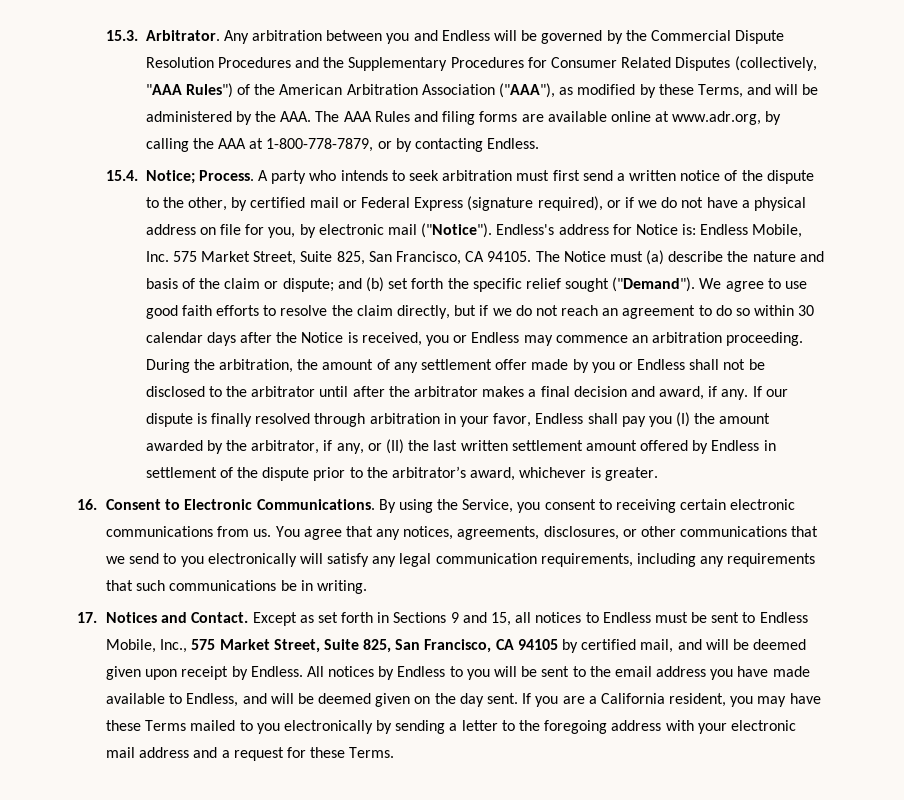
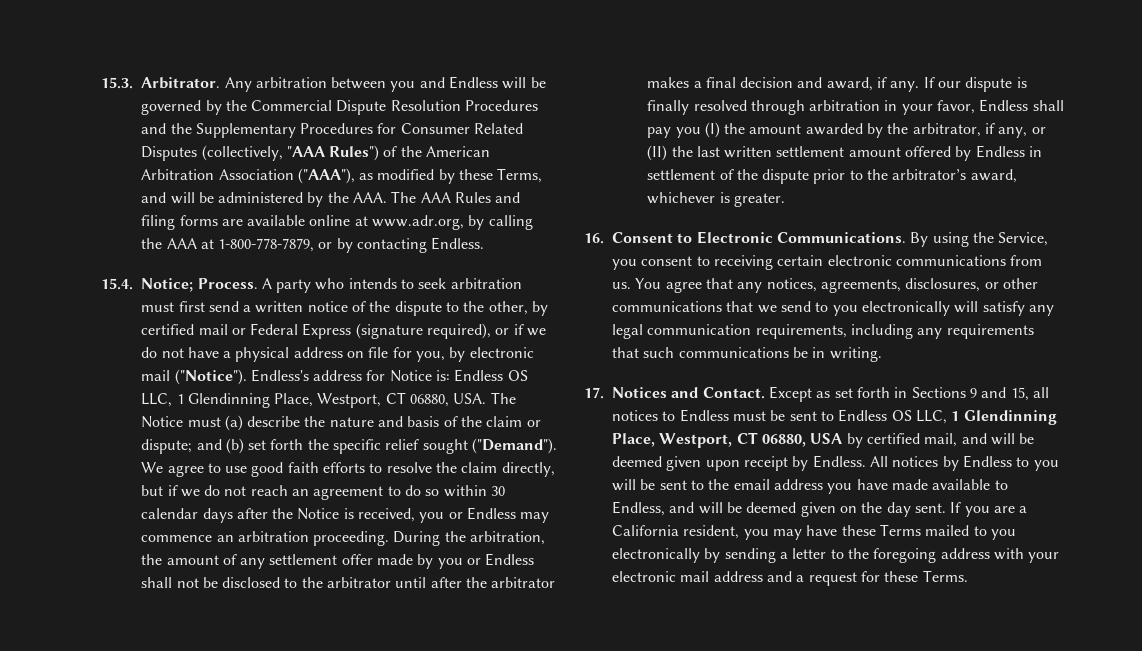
- Endless's address for Notice is: Endless Mobile, Inc. 575 Market Street, Suite 825, San Francisco, CA 94105. The Notice must (a) describe the nature and basis of the claim or dispute; and (b) set forth the specific relief sought ("Demand").
+ Endless's address for Notice is: Endless OS LLC, 1 Glendinning Place, Westport, CT 06880, USA. The Notice must (a) describe the nature and basis of the claim or dispute; and (b) set forth the specific relief sought ("Demand").
- Except as set forth in Sections 9 and 15, all notices to Endless must be sent to Endless Mobile, Inc., 575 Market Street, Suite 825, San Francisco, CA 94105 by certified mail, and will be deemed given upon receipt by Endless.
+ Except as set forth in Sections 9 and 15, all notices to Endless must be sent to Endless OS LLC, 1 Glendinning Place, Westport, CT 06880, USA by certified mail, and will be deemed given upon receipt by Endless.

